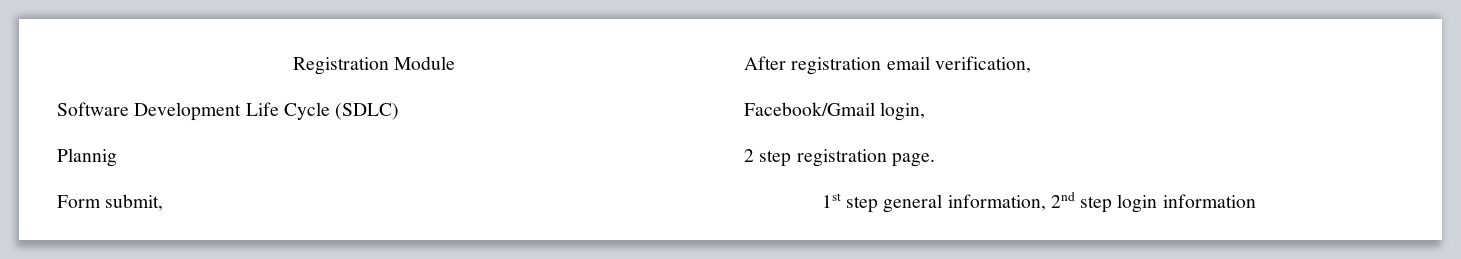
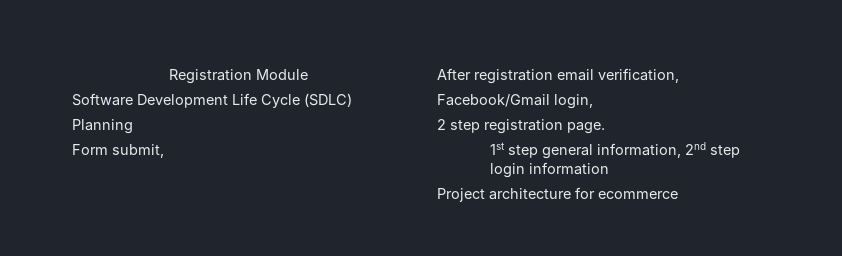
- Plannig
+ Planning
+ Project architecture for ecommerce

